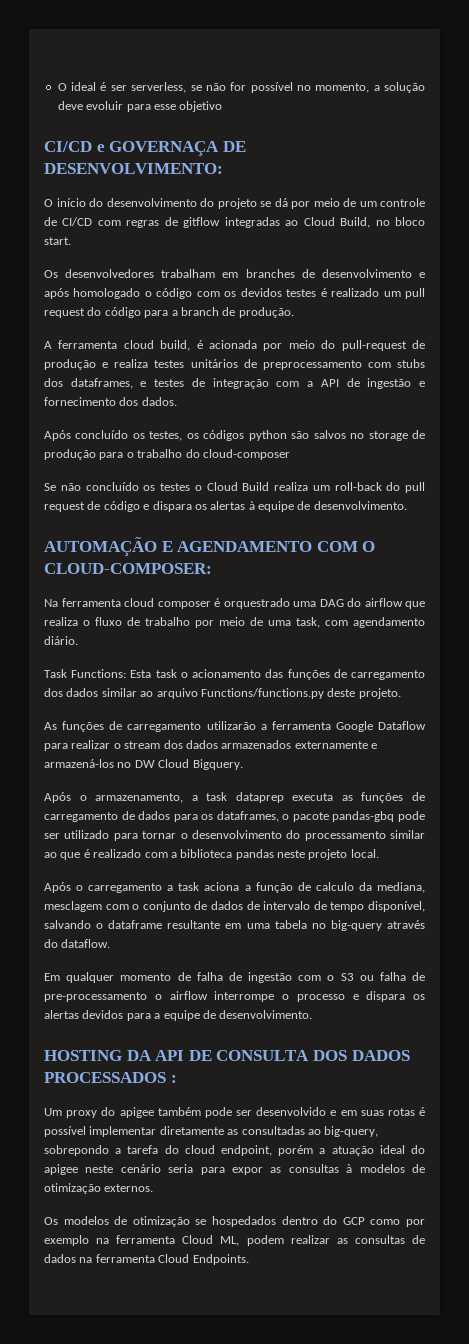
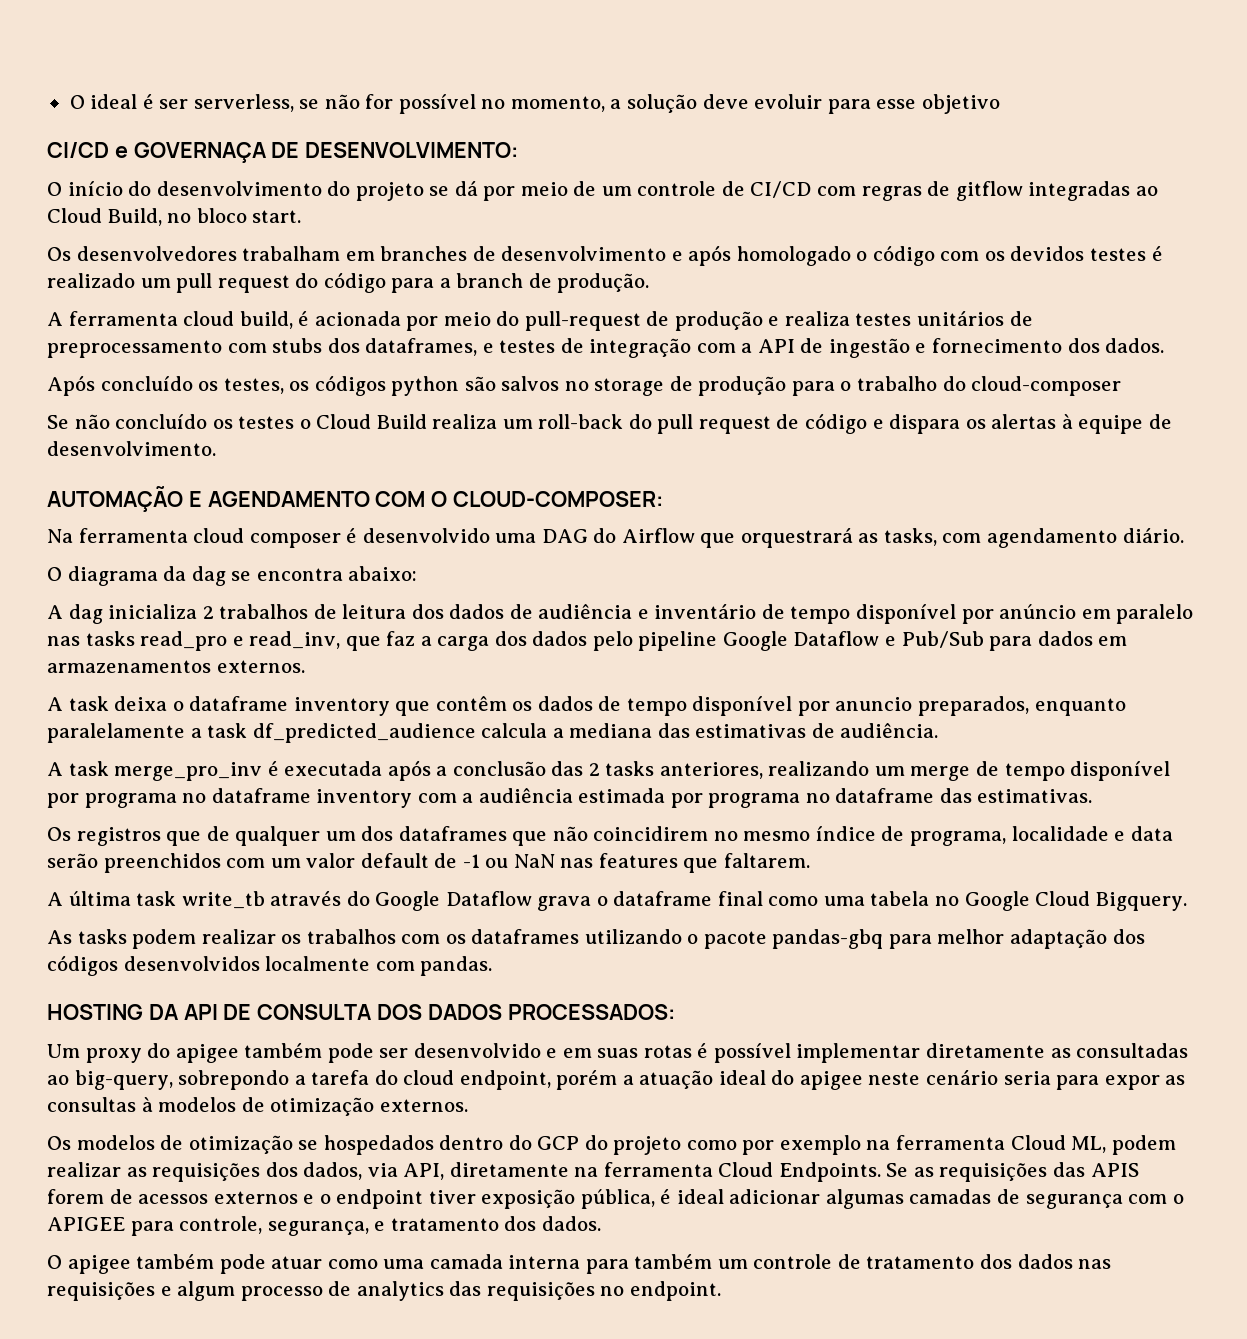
- Na ferramenta cloud composer é orquestrado uma DAG do airflow que realiza o fluxo de trabalho por meio de uma task, com agendamento diário.
- Task Functions: Esta task o acionamento das funções de carregamento dos dados similar ao arquivo Functions/functions.py deste projeto.
- As funções de carregamento utilizarão a ferramenta Google Dataflow para realizar o stream dos dados armazenados externamente e armazená-los no DW Cloud Bigquery.
- Após o armazenamento, a task dataprep executa as funções de carregamento de dados para os dataframes, o pacote pandas-gbq pode ser utilizado para tornar o desenvolvimento do processamento similar ao que é realizado com a biblioteca pandas neste projeto local.
- Após o carregamento a task aciona a função de calculo da mediana, mesclagem com o conjunto de dados de intervalo de tempo disponível, salvando o dataframe resultante em uma tabela no big-query através do dataflow.
- Em qualquer momento de falha de ingestão com o S3 ou falha de pre-processamento o airflow interrompe o processo e dispara os alertas devidos para a equipe de desenvolvimento.
+ Na ferramenta cloud composer é desenvolvido uma DAG do Airflow que orquestrará as tasks, com agendamento diário.
+ O diagrama da dag se encontra abaixo:
+ A dag inicializa 2 trabalhos de leitura dos dados de audiência e inventário de tempo disponível por anúncio em paralelo nas tasks read_pro e read_inv, que faz a carga dos dados pelo pipeline Google Dataflow e Pub/Sub para dados em armazenamentos externos.
+ A task deixa o dataframe inventory que contêm os dados de tempo disponível por anuncio preparados, enquanto paralelamente a task df_predicted_audience calcula a mediana das estimativas de audiência.
+ A task merge_pro_inv é executada após a conclusão das 2 tasks anteriores, realizando um merge de tempo disponível por programa no dataframe inventory com a audiência estimada por programa no dataframe das estimativas.
+ Os registros que de qualquer um dos dataframes que não coincidirem no mesmo índice de programa, localidade e data serão preenchidos com um valor default de -1 ou NaN nas features que faltarem.
+ A última task write_tb através do Google Dataflow grava o dataframe final como uma tabela no Google Cloud Bigquery.
+ As tasks podem realizar os trabalhos com os dataframes utilizando o pacote pandas-gbq para melhor adaptação dos códigos desenvolvidos localmente com pandas.
- HOSTING DA API DE CONSULTA DOS DADOS PROCESSADOS :
+ HOSTING DA API DE CONSULTA DOS DADOS PROCESSADOS:
- Os modelos de otimização se hospedados dentro do GCP como por exemplo na ferramenta Cloud ML, podem realizar as consultas de dados na ferramenta Cloud Endpoints.
+ Os modelos de otimização se hospedados dentro do GCP do projeto como por exemplo na ferramenta Cloud ML, podem realizar as requisições dos dados, via API, diretamente na ferramenta Cloud Endpoints. Se as requisições das APIS forem de acessos externos e o endpoint tiver exposição pública, é ideal adicionar algumas camadas de segurança com o APIGEE para controle, segurança, e tratamento dos dados.
+ O apigee também pode atuar como uma camada interna para também um controle de tratamento dos dados nas requisições e algum processo de analytics das requisições no endpoint.

